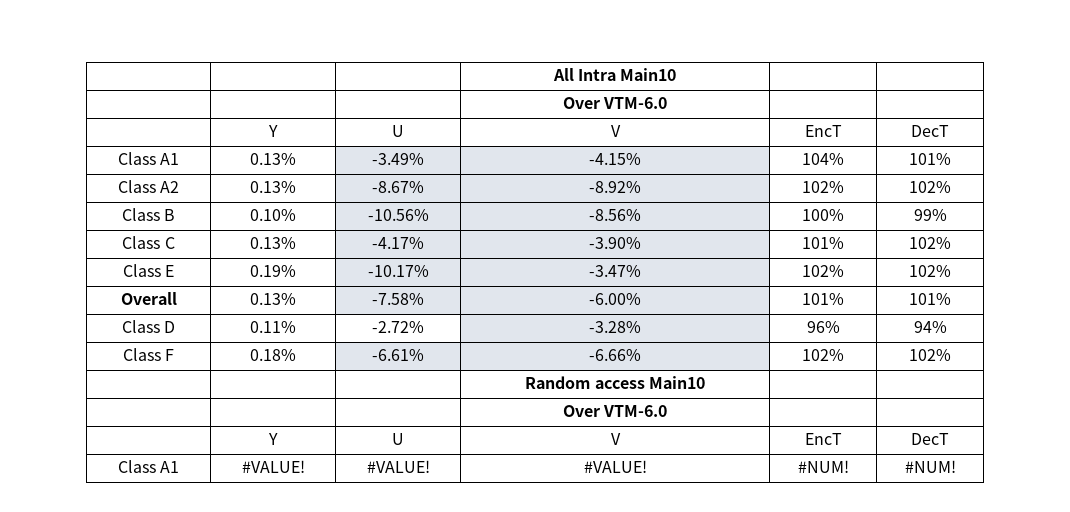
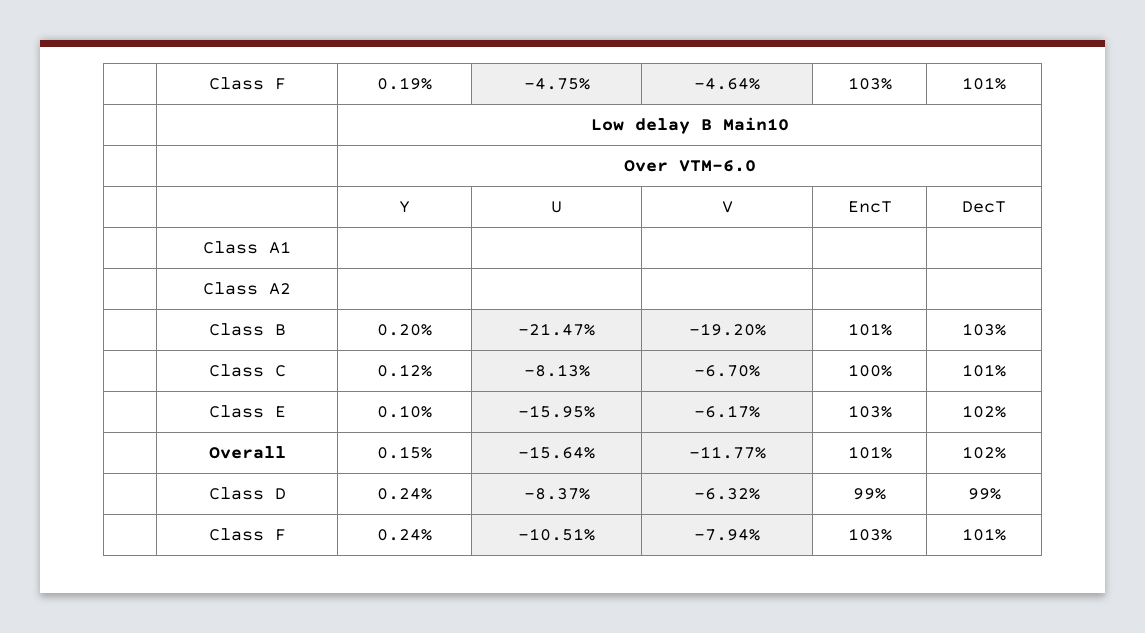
- | | | All Intra Main10 | |
- | | | Over VTM-6.0 | |
- | Y | U | V | EncT | DecT
- Class A1 | 0.13% | -3.49% | -4.15% | 104% | 101%
- Class A2 | 0.13% | -8.67% | -8.92% | 102% | 102%
- Class B | 0.10% | -10.56% | -8.56% | 100% | 99%
- Class C | 0.13% | -4.17% | -3.90% | 101% | 102%
- Class E | 0.19% | -10.17% | -3.47% | 102% | 102%
- Overall | 0.13% | -7.58% | -6.00% | 101% | 101%
- Class D | 0.11% | -2.72% | -3.28% | 96% | 94%
- Class F | 0.18% | -6.61% | -6.66% | 102% | 102%
- | | | Random access Main10 | |
- | | | Over VTM-6.0 | |
- | Y | U | V | EncT | DecT
- Class A1 | #VALUE! | #VALUE! | #VALUE! | #NUM! | #NUM!
+ | Class F | 0.19% | -4.75% | -4.64% | 103% | 101%
+ | | Low delay B Main10
+ | | Over VTM-6.0
+ | | Y | U | V | EncT | DecT
+ | Class A1 | | | | |
+ | Class A2 | | | | |
+ | Class B | 0.20% | -21.47% | -19.20% | 101% | 103%
+ | Class C | 0.12% | -8.13% | -6.70% | 100% | 101%
+ | Class E | 0.10% | -15.95% | -6.17% | 103% | 102%
+ | Overall | 0.15% | -15.64% | -11.77% | 101% | 102%
+ | Class D | 0.24% | -8.37% | -6.32% | 99% | 99%
+ | Class F | 0.24% | -10.51% | -7.94% | 103% | 101%

